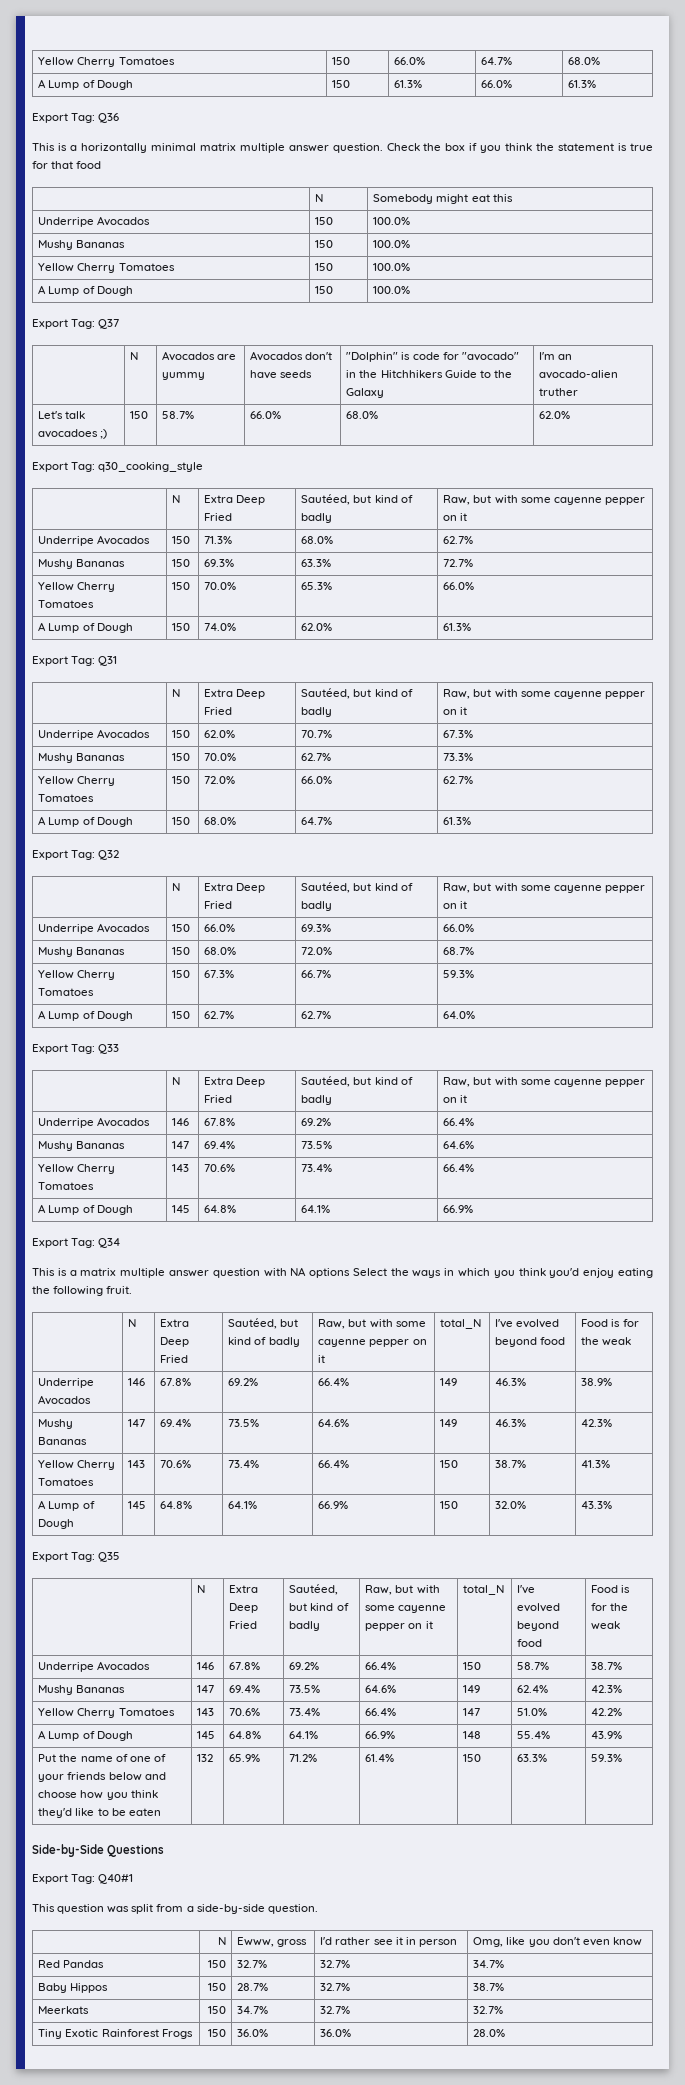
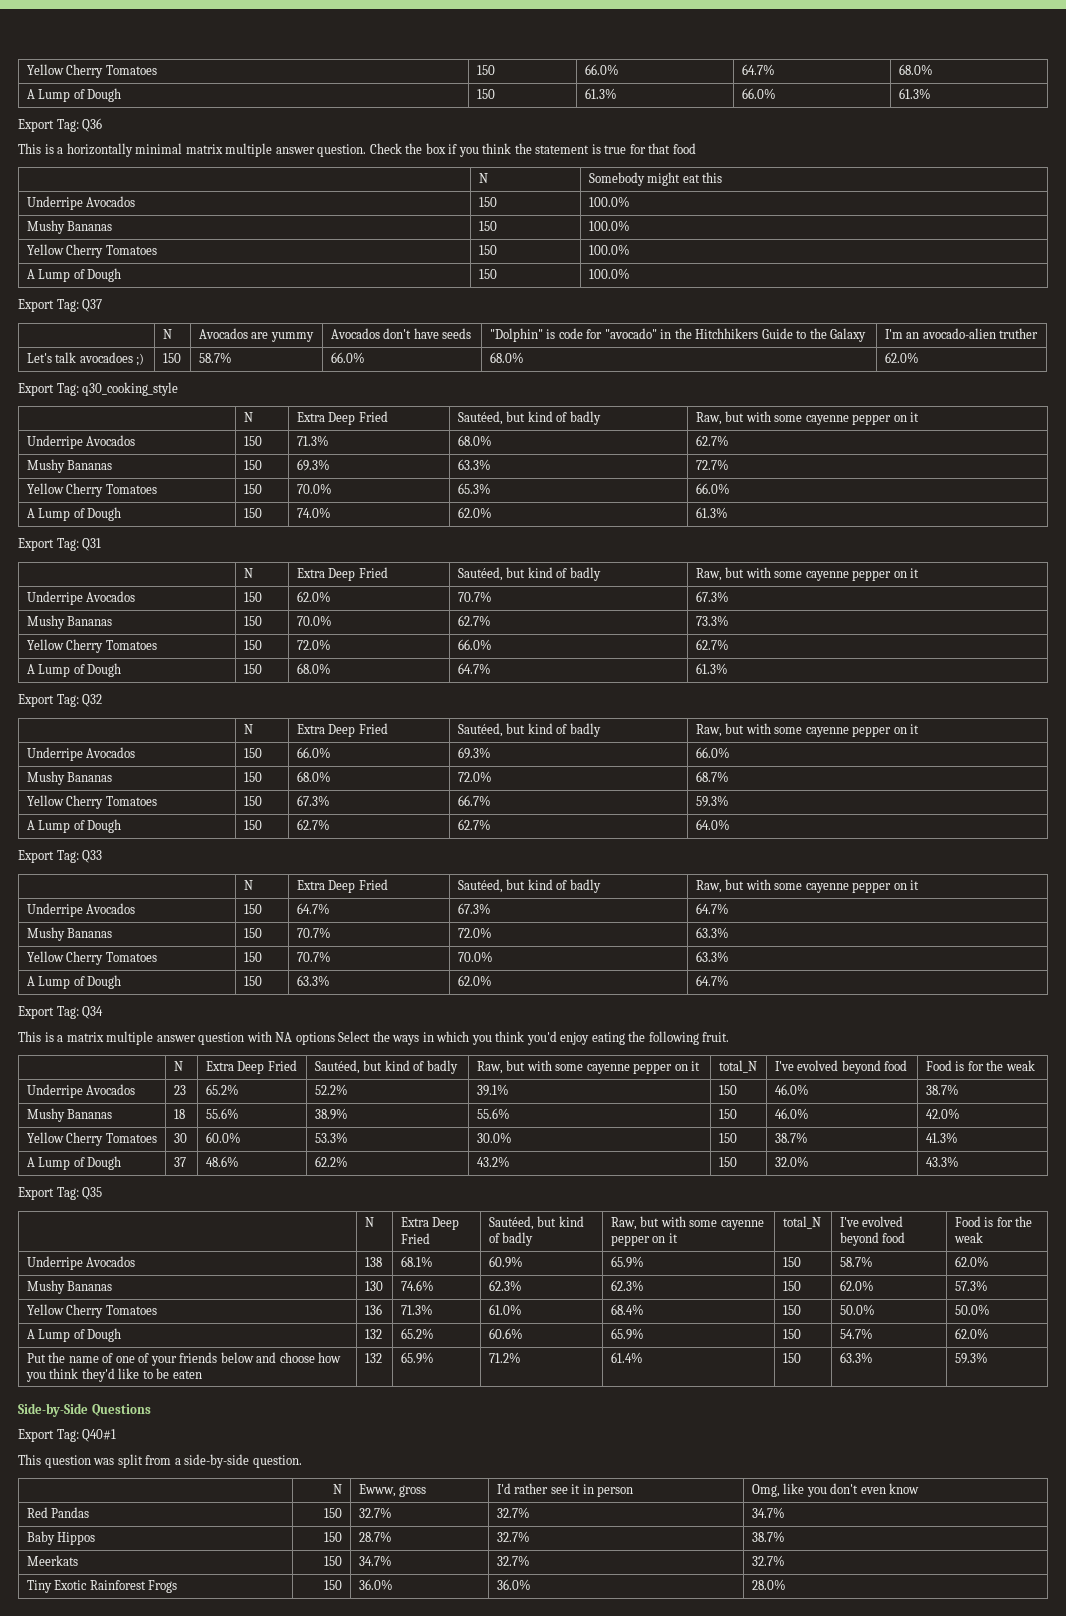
  Export Tag: Q33
  | N | Extra Deep Fried | Sautéed, but kind of badly | Raw, but with some cayenne pepper on it
- Underripe Avocados | 146 | 67.8% | 69.2% | 66.4%
- Mushy Bananas | 147 | 69.4% | 73.5% | 64.6%
- Yellow Cherry Tomatoes | 143 | 70.6% | 73.4% | 66.4%
- A Lump of Dough | 145 | 64.8% | 64.1% | 66.9%
+ Underripe Avocados | 150 | 64.7% | 67.3% | 64.7%
+ Mushy Bananas | 150 | 70.7% | 72.0% | 63.3%
+ Yellow Cherry Tomatoes | 150 | 70.7% | 70.0% | 63.3%
+ A Lump of Dough | 150 | 63.3% | 62.0% | 64.7%
- Underripe Avocados | 146 | 67.8% | 69.2% | 66.4% | 149 | 46.3% | 38.9%
- Mushy Bananas | 147 | 69.4% | 73.5% | 64.6% | 149 | 46.3% | 42.3%
- Yellow Cherry Tomatoes | 143 | 70.6% | 73.4% | 66.4% | 150 | 38.7% | 41.3%
+ Underripe Avocados | 23 | 65.2% | 52.2% | 39.1% | 150 | 46.0% | 38.7%
+ Mushy Bananas | 18 | 55.6% | 38.9% | 55.6% | 150 | 46.0% | 42.0%
+ Yellow Cherry Tomatoes | 30 | 60.0% | 53.3% | 30.0% | 150 | 38.7% | 41.3%
- A Lump of Dough | 145 | 64.8% | 64.1% | 66.9% | 150 | 32.0% | 43.3%
+ A Lump of Dough | 37 | 48.6% | 62.2% | 43.2% | 150 | 32.0% | 43.3%
- Underripe Avocados | 146 | 67.8% | 69.2% | 66.4% | 150 | 58.7% | 38.7%
- Mushy Bananas | 147 | 69.4% | 73.5% | 64.6% | 149 | 62.4% | 42.3%
- Yellow Cherry Tomatoes | 143 | 70.6% | 73.4% | 66.4% | 147 | 51.0% | 42.2%
- A Lump of Dough | 145 | 64.8% | 64.1% | 66.9% | 148 | 55.4% | 43.9%
+ Underripe Avocados | 138 | 68.1% | 60.9% | 65.9% | 150 | 58.7% | 62.0%
+ Mushy Bananas | 130 | 74.6% | 62.3% | 62.3% | 150 | 62.0% | 57.3%
+ Yellow Cherry Tomatoes | 136 | 71.3% | 61.0% | 68.4% | 150 | 50.0% | 50.0%
+ A Lump of Dough | 132 | 65.2% | 60.6% | 65.9% | 150 | 54.7% | 62.0%

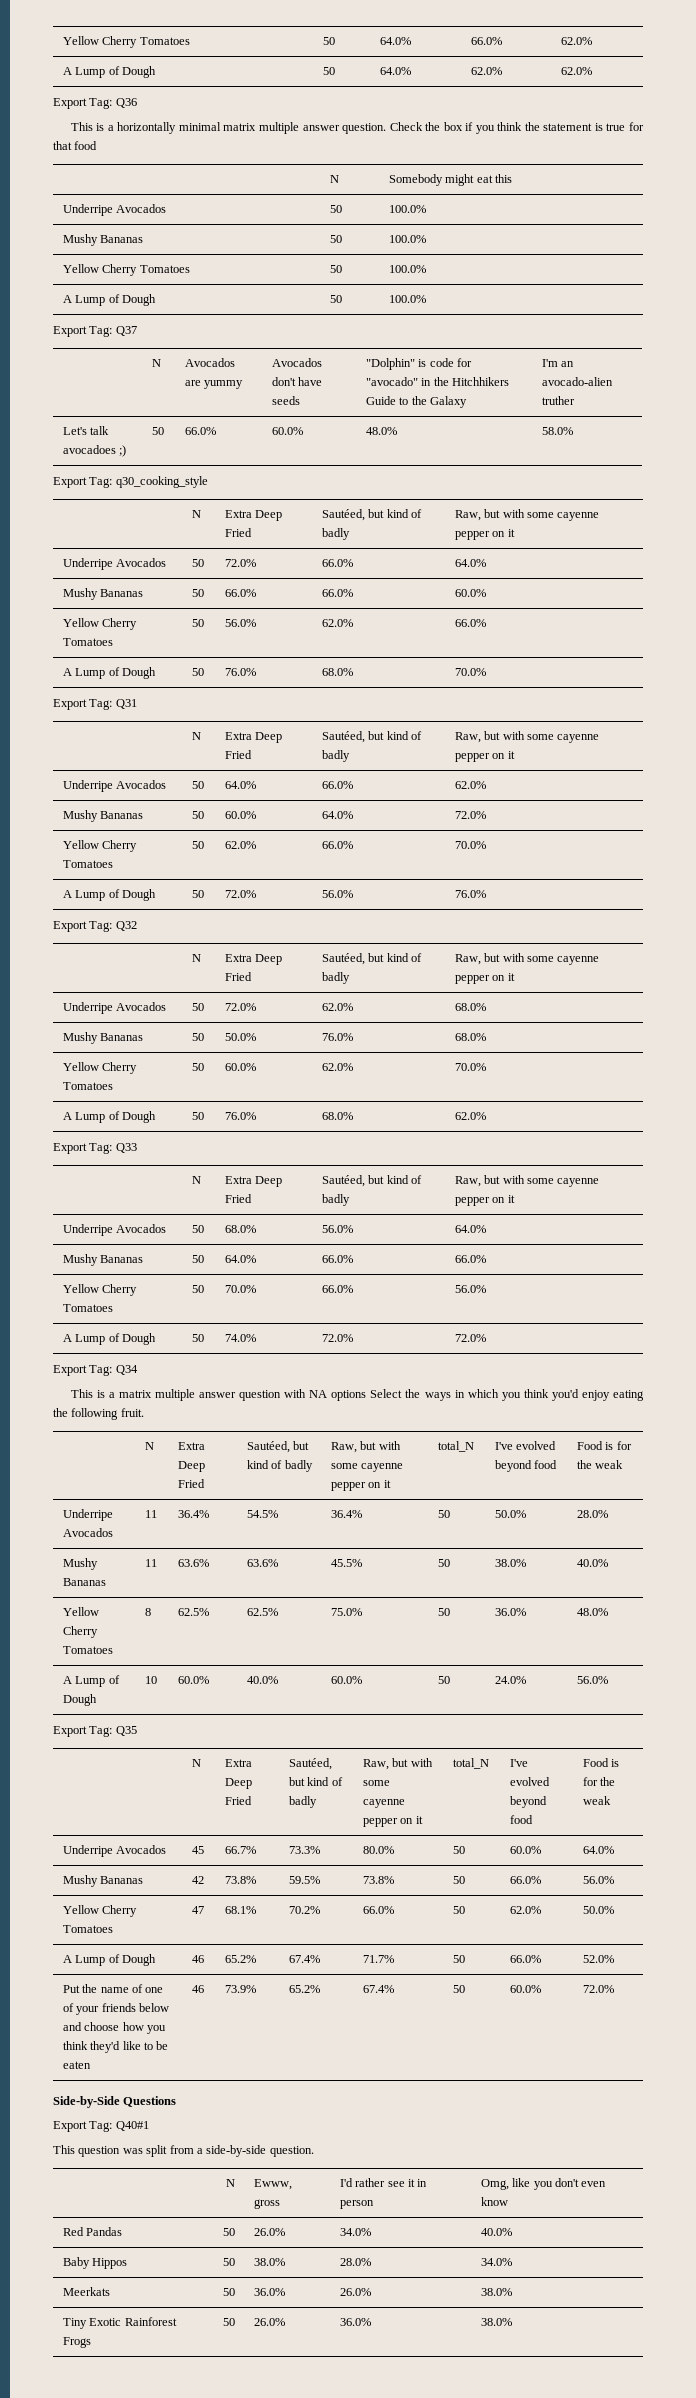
- Yellow Cherry Tomatoes | 150 | 66.0% | 64.7% | 68.0%
- A Lump of Dough | 150 | 61.3% | 66.0% | 61.3%
+ Yellow Cherry Tomatoes | 50 | 64.0% | 66.0% | 62.0%
+ A Lump of Dough | 50 | 64.0% | 62.0% | 62.0%
- Underripe Avocados | 150 | 100.0%
+ Underripe Avocados | 50 | 100.0%
- Mushy Bananas | 150 | 100.0%
+ Mushy Bananas | 50 | 100.0%
- Yellow Cherry Tomatoes | 150 | 100.0%
+ Yellow Cherry Tomatoes | 50 | 100.0%
- A Lump of Dough | 150 | 100.0%
+ A Lump of Dough | 50 | 100.0%
- Let's talk avocadoes ;) | 150 | 58.7% | 66.0% | 68.0% | 62.0%
+ Let's talk avocadoes ;) | 50 | 66.0% | 60.0% | 48.0% | 58.0%
- Underripe Avocados | 150 | 71.3% | 68.0% | 62.7%
- Mushy Bananas | 150 | 69.3% | 63.3% | 72.7%
- Yellow Cherry Tomatoes | 150 | 70.0% | 65.3% | 66.0%
+ Underripe Avocados | 50 | 72.0% | 66.0% | 64.0%
+ Mushy Bananas | 50 | 66.0% | 66.0% | 60.0%
+ Yellow Cherry Tomatoes | 50 | 56.0% | 62.0% | 66.0%
- A Lump of Dough | 150 | 74.0% | 62.0% | 61.3%
+ A Lump of Dough | 50 | 76.0% | 68.0% | 70.0%
- Underripe Avocados | 150 | 62.0% | 70.7% | 67.3%
- Mushy Bananas | 150 | 70.0% | 62.7% | 73.3%
- Yellow Cherry Tomatoes | 150 | 72.0% | 66.0% | 62.7%
- A Lump of Dough | 150 | 68.0% | 64.7% | 61.3%
+ Underripe Avocados | 50 | 64.0% | 66.0% | 62.0%
+ Mushy Bananas | 50 | 60.0% | 64.0% | 72.0%
+ Yellow Cherry Tomatoes | 50 | 62.0% | 66.0% | 70.0%
+ A Lump of Dough | 50 | 72.0% | 56.0% | 76.0%
- Underripe Avocados | 150 | 66.0% | 69.3% | 66.0%
- Mushy Bananas | 150 | 68.0% | 72.0% | 68.7%
- Yellow Cherry Tomatoes | 150 | 67.3% | 66.7% | 59.3%
- A Lump of Dough | 150 | 62.7% | 62.7% | 64.0%
+ Underripe Avocados | 50 | 72.0% | 62.0% | 68.0%
+ Mushy Bananas | 50 | 50.0% | 76.0% | 68.0%
+ Yellow Cherry Tomatoes | 50 | 60.0% | 62.0% | 70.0%
+ A Lump of Dough | 50 | 76.0% | 68.0% | 62.0%
- Underripe Avocados | 150 | 64.7% | 67.3% | 64.7%
- Mushy Bananas | 150 | 70.7% | 72.0% | 63.3%
- Yellow Cherry Tomatoes | 150 | 70.7% | 70.0% | 63.3%
- A Lump of Dough | 150 | 63.3% | 62.0% | 64.7%
+ Underripe Avocados | 50 | 68.0% | 56.0% | 64.0%
+ Mushy Bananas | 50 | 64.0% | 66.0% | 66.0%
+ Yellow Cherry Tomatoes | 50 | 70.0% | 66.0% | 56.0%
+ A Lump of Dough | 50 | 74.0% | 72.0% | 72.0%
- Underripe Avocados | 23 | 65.2% | 52.2% | 39.1% | 150 | 46.0% | 38.7%
- Mushy Bananas | 18 | 55.6% | 38.9% | 55.6% | 150 | 46.0% | 42.0%
- Yellow Cherry Tomatoes | 30 | 60.0% | 53.3% | 30.0% | 150 | 38.7% | 41.3%
- A Lump of Dough | 37 | 48.6% | 62.2% | 43.2% | 150 | 32.0% | 43.3%
+ Underripe Avocados | 11 | 36.4% | 54.5% | 36.4% | 50 | 50.0% | 28.0%
+ Mushy Bananas | 11 | 63.6% | 63.6% | 45.5% | 50 | 38.0% | 40.0%
+ Yellow Cherry Tomatoes | 8 | 62.5% | 62.5% | 75.0% | 50 | 36.0% | 48.0%
+ A Lump of Dough | 10 | 60.0% | 40.0% | 60.0% | 50 | 24.0% | 56.0%
- Underripe Avocados | 138 | 68.1% | 60.9% | 65.9% | 150 | 58.7% | 62.0%
- Mushy Bananas | 130 | 74.6% | 62.3% | 62.3% | 150 | 62.0% | 57.3%
- Yellow Cherry Tomatoes | 136 | 71.3% | 61.0% | 68.4% | 150 | 50.0% | 50.0%
+ Underripe Avocados | 45 | 66.7% | 73.3% | 80.0% | 50 | 60.0% | 64.0%
+ Mushy Bananas | 42 | 73.8% | 59.5% | 73.8% | 50 | 66.0% | 56.0%
+ Yellow Cherry Tomatoes | 47 | 68.1% | 70.2% | 66.0% | 50 | 62.0% | 50.0%
- A Lump of Dough | 132 | 65.2% | 60.6% | 65.9% | 150 | 54.7% | 62.0%
+ A Lump of Dough | 46 | 65.2% | 67.4% | 71.7% | 50 | 66.0% | 52.0%
- Put the name of one of your friends below and choose how you think they'd like to be eaten | 132 | 65.9% | 71.2% | 61.4% | 150 | 63.3% | 59.3%
+ Put the name of one of your friends below and choose how you think they'd like to be eaten | 46 | 73.9% | 65.2% | 67.4% | 50 | 60.0% | 72.0%
- Red Pandas | 150 | 32.7% | 32.7% | 34.7%
- Baby Hippos | 150 | 28.7% | 32.7% | 38.7%
- Meerkats | 150 | 34.7% | 32.7% | 32.7%
+ Red Pandas | 50 | 26.0% | 34.0% | 40.0%
+ Baby Hippos | 50 | 38.0% | 28.0% | 34.0%
+ Meerkats | 50 | 36.0% | 26.0% | 38.0%
- Tiny Exotic Rainforest Frogs | 150 | 36.0% | 36.0% | 28.0%
+ Tiny Exotic Rainforest Frogs | 50 | 26.0% | 36.0% | 38.0%

